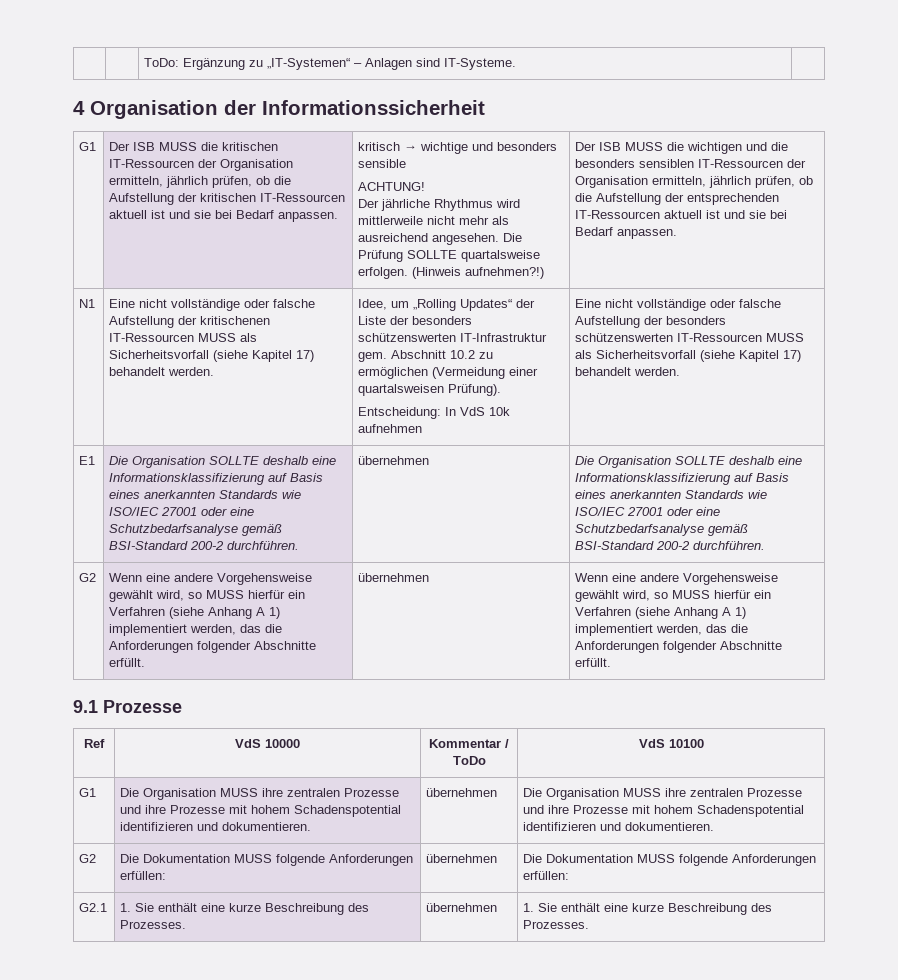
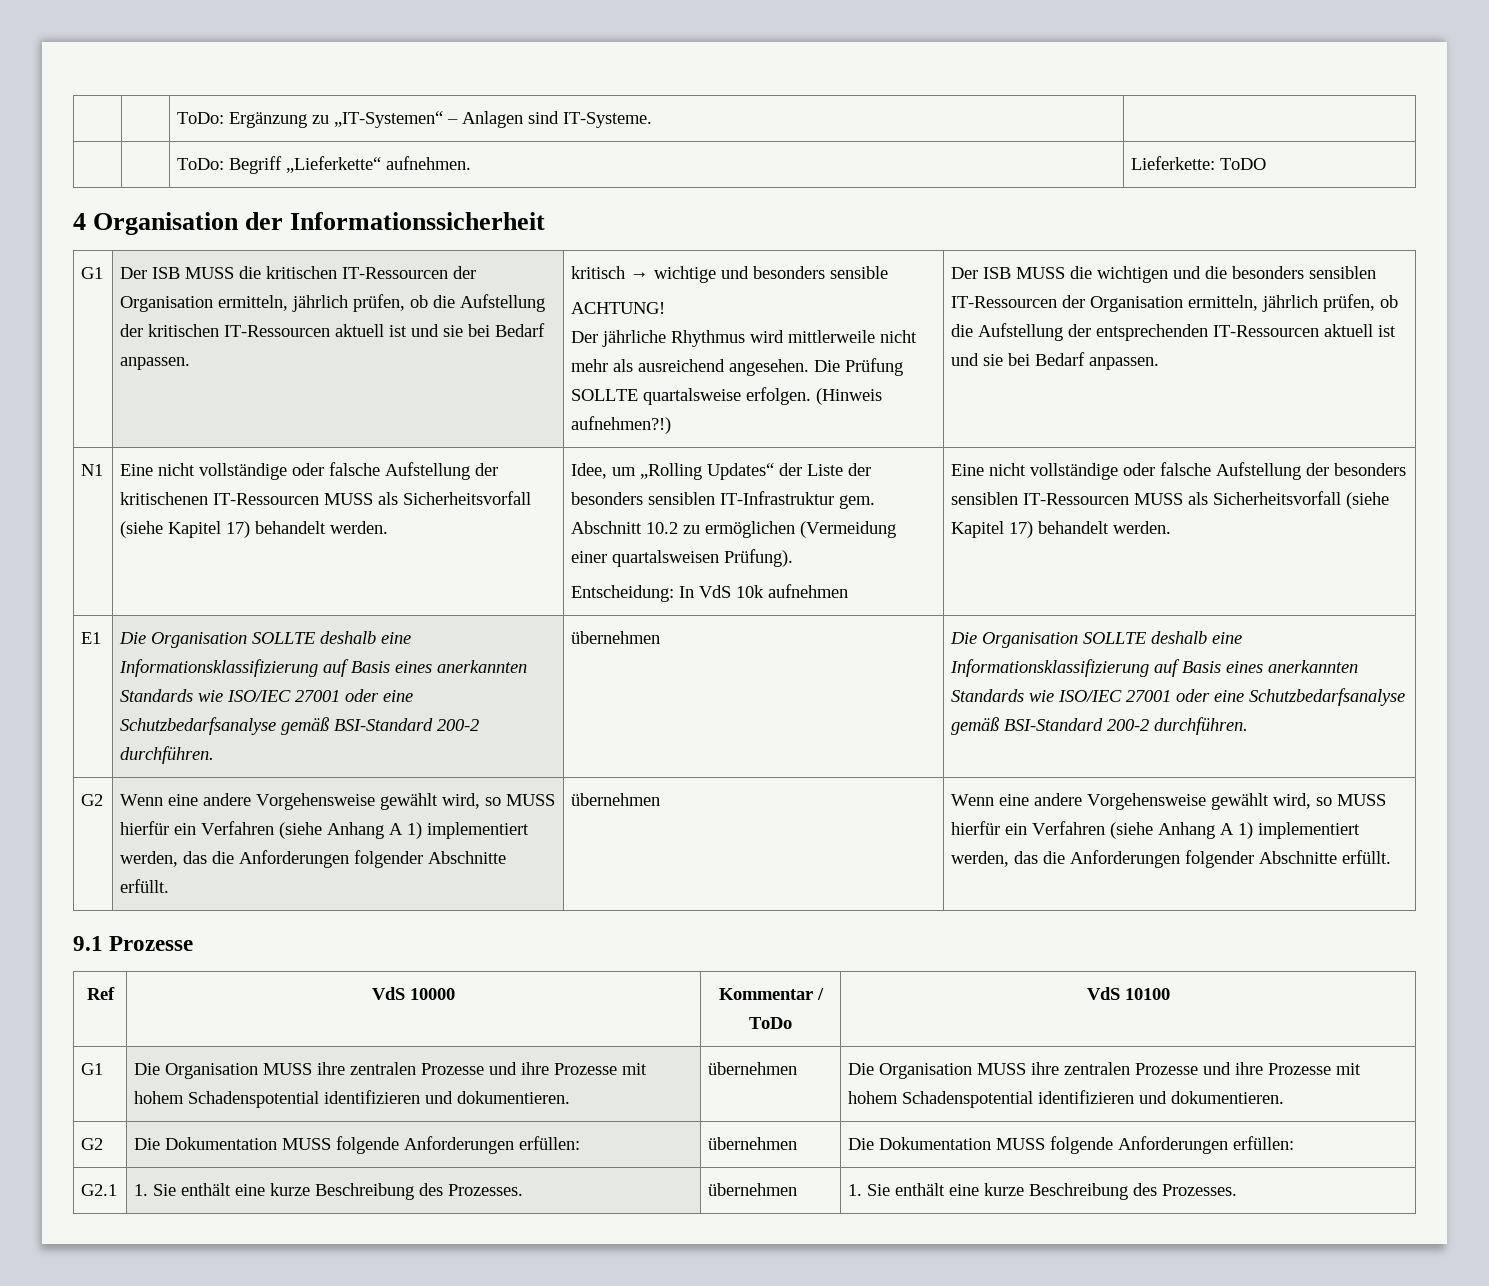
+ | | ToDo: Begriff „Lieferkette“ aufnehmen. | Lieferkette: ToDO
- Idee, um „Rolling Updates“ der Liste der besonders schützenswerten IT-Infrastruktur gem.
+ Idee, um „Rolling Updates“ der Liste der besonders sensiblen IT-Infrastruktur gem.
- Eine nicht vollständige oder falsche Aufstellung der besonders schützenswerten IT-Ressourcen MUSS als Sicherheitsvorfall (siehe Kapitel 17) behandelt werden.
+ Eine nicht vollständige oder falsche Aufstellung der besonders sensiblen IT-Ressourcen MUSS als Sicherheitsvorfall (siehe Kapitel 17) behandelt werden.

